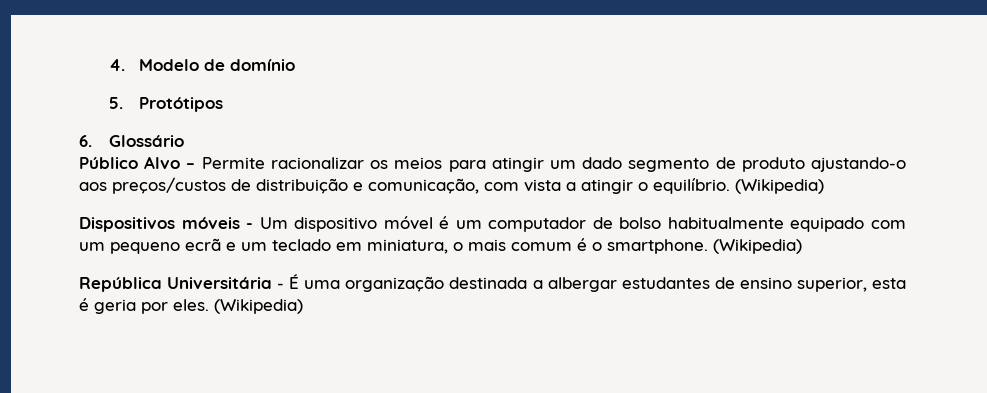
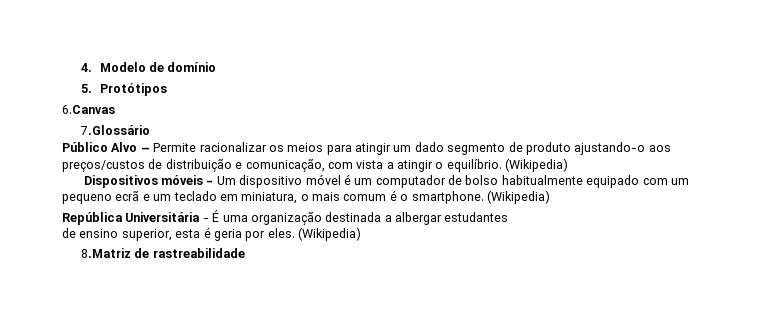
- 6. Glossário
+ 6.Canvas
+ 7.Glossário
- República Universitária - É uma organização destinada a albergar estudantes de ensino superior, esta é geria por eles.
+ República Universitária - É uma organização destinada a albergar estudantes
+ de ensino superior, esta é geria por eles.
+ 8.Matriz de rastreabilidade

